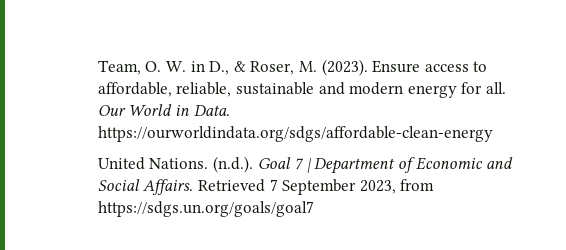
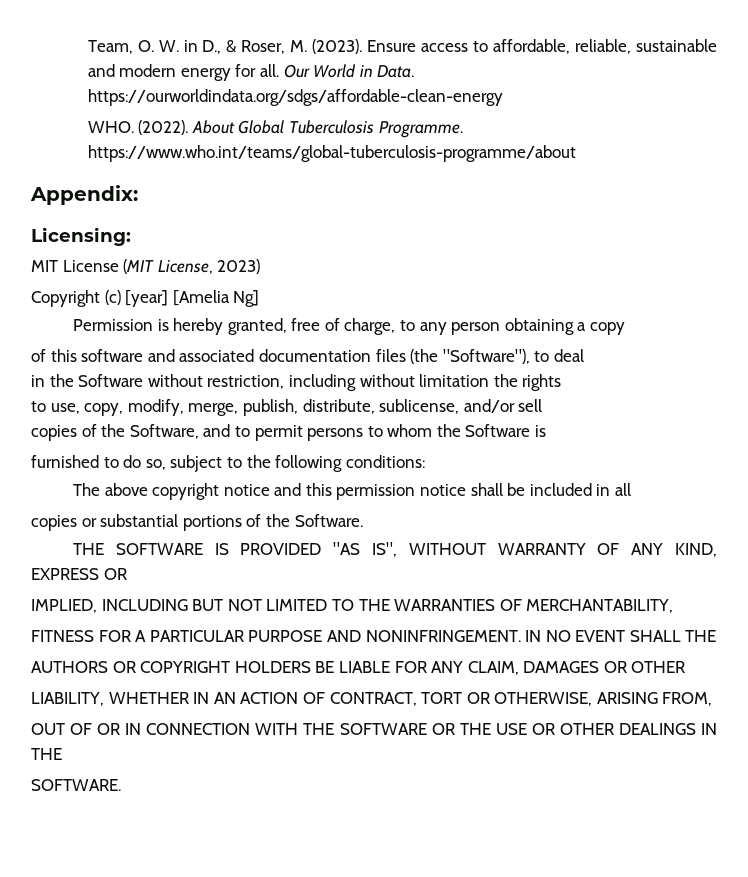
- United Nations. (n.d.). Goal 7 | Department of Economic and Social Affairs. Retrieved 7 September 2023, from https://sdgs.un.org/goals/goal7
+ WHO. (2022). About Global Tuberculosis Programme. https://www.who.int/teams/global-tuberculosis-programme/about
+ Appendix:
+ Licensing:
+ MIT License (MIT License, 2023)
+ Copyright (c) [year] [Amelia Ng]
+ Permission is hereby granted, free of charge, to any person obtaining a copy
+ of this software and associated documentation files (the "Software"), to deal
+ in the Software without restriction, including without limitation the rights
+ to use, copy, modify, merge, publish, distribute, sublicense, and/or sell
+ copies of the Software, and to permit persons to whom the Software is
+ furnished to do so, subject to the following conditions:
+ The above copyright notice and this permission notice shall be included in all
+ copies or substantial portions of the Software.
+ THE SOFTWARE IS PROVIDED "AS IS", WITHOUT WARRANTY OF ANY KIND, EXPRESS OR
+ IMPLIED, INCLUDING BUT NOT LIMITED TO THE WARRANTIES OF MERCHANTABILITY,
+ FITNESS FOR A PARTICULAR PURPOSE AND NONINFRINGEMENT. IN NO EVENT SHALL THE
+ AUTHORS OR COPYRIGHT HOLDERS BE LIABLE FOR ANY CLAIM, DAMAGES OR OTHER
+ LIABILITY, WHETHER IN AN ACTION OF CONTRACT, TORT OR OTHERWISE, ARISING FROM,
+ OUT OF OR IN CONNECTION WITH THE SOFTWARE OR THE USE OR OTHER DEALINGS IN THE
+ SOFTWARE.

